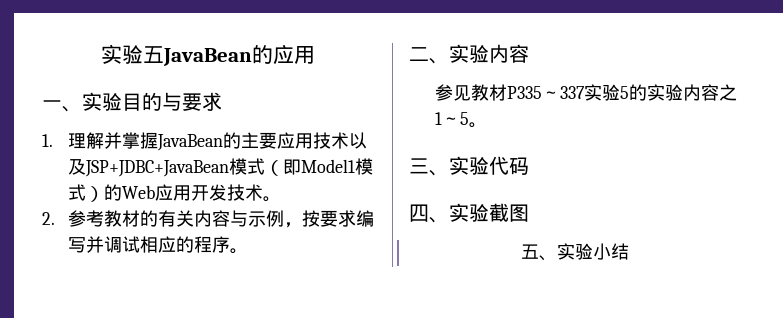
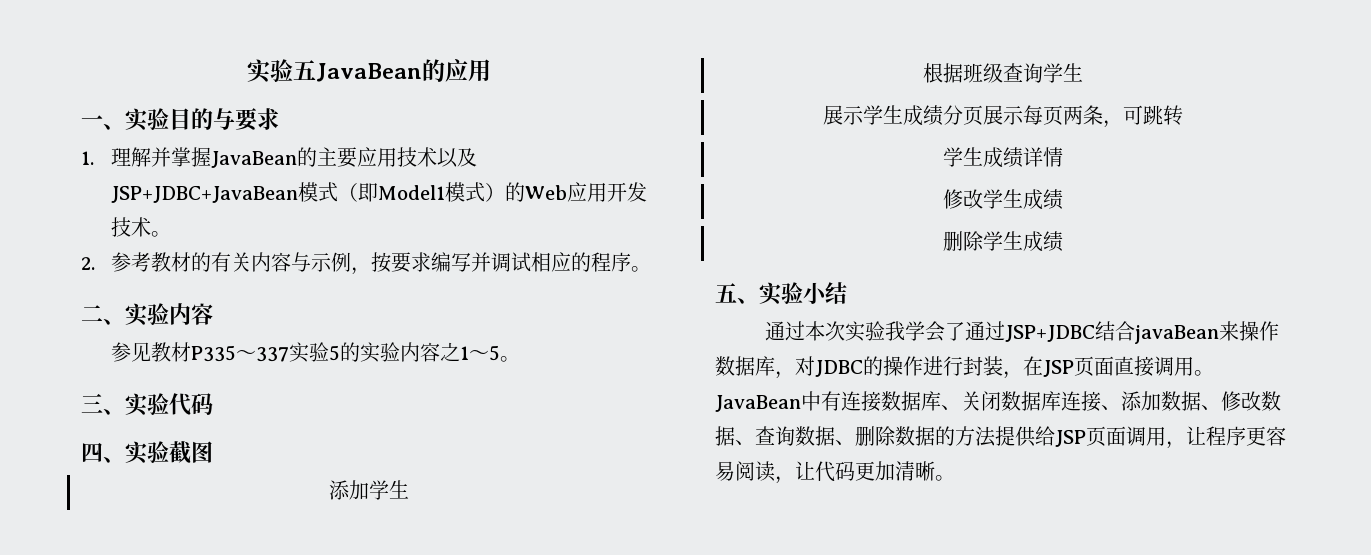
+ 添加学生
+ 根据班级查询学生
+ 展示学生成绩分页展示每页两条，可跳转
+ 学生成绩详情
+ 修改学生成绩
+ 删除学生成绩
  五、实验小结
+ 通过本次实验我学会了通过JSP+JDBC结合javaBean来操作数据库，对JDBC的操作进行封装，在JSP页面直接调用。JavaBean中有连接数据库、关闭数据库连接、添加数据、修改数据、查询数据、删除数据的方法提供给JSP页面调用，让程序更容易阅读，让代码更加清晰。

